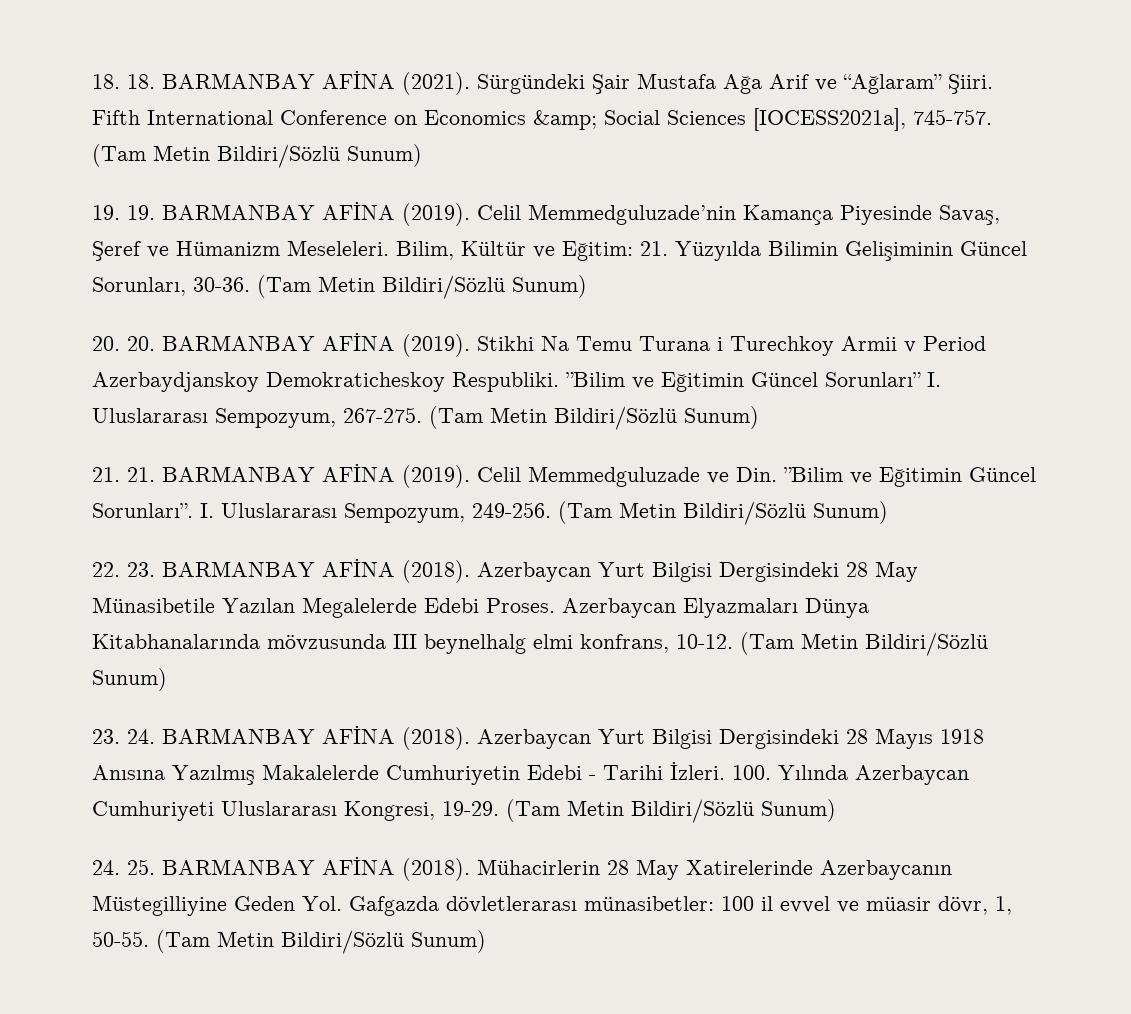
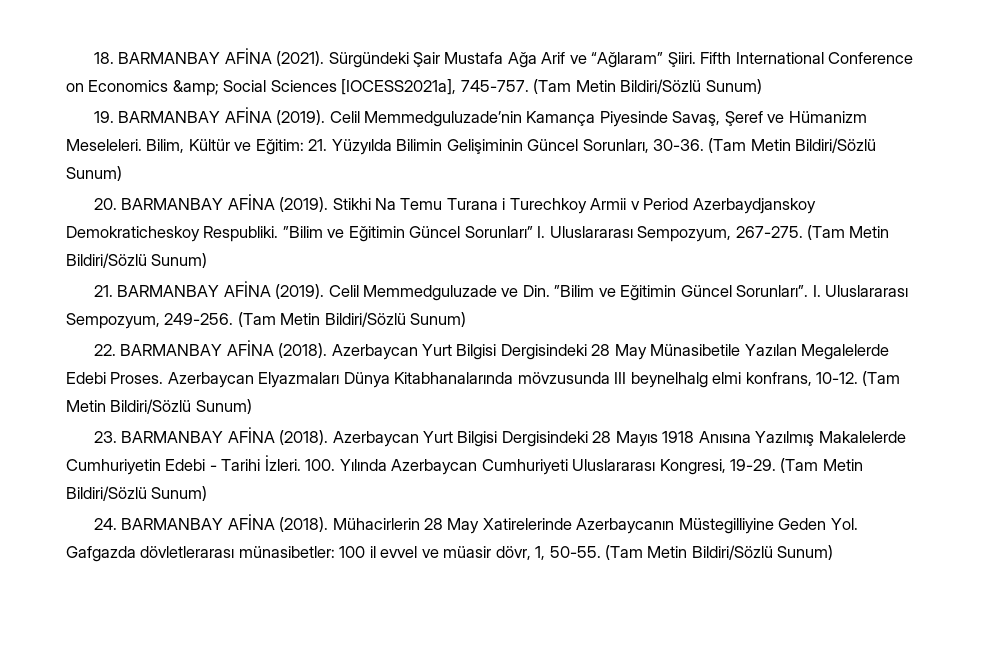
- 18. 18. BARMANBAY AFİNA (2021).
+ 18. BARMANBAY AFİNA (2021).
- 19. 19. BARMANBAY AFİNA (2019).
+ 19. BARMANBAY AFİNA (2019).
- 20. 20. BARMANBAY AFİNA (2019).
+ 20. BARMANBAY AFİNA (2019).
- 21. 21. BARMANBAY AFİNA (2019).
+ 21. BARMANBAY AFİNA (2019).
- 22. 23. BARMANBAY AFİNA (2018).
+ 22. BARMANBAY AFİNA (2018).
- 23. 24. BARMANBAY AFİNA (2018).
+ 23. BARMANBAY AFİNA (2018).
- 24. 25. BARMANBAY AFİNA (2018).
+ 24. BARMANBAY AFİNA (2018).

